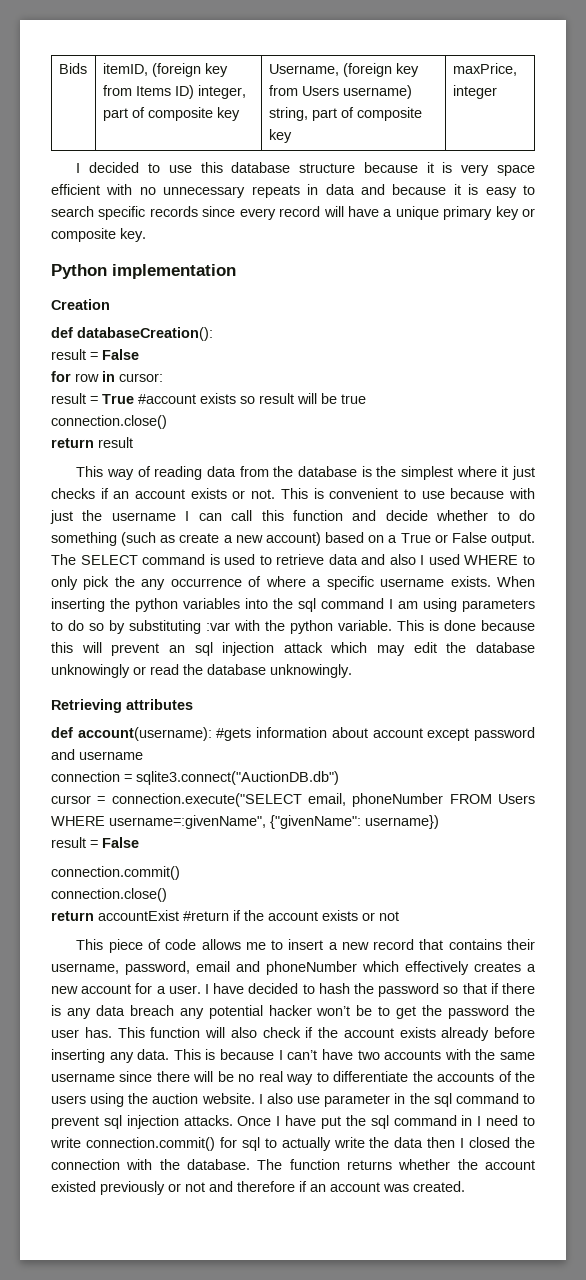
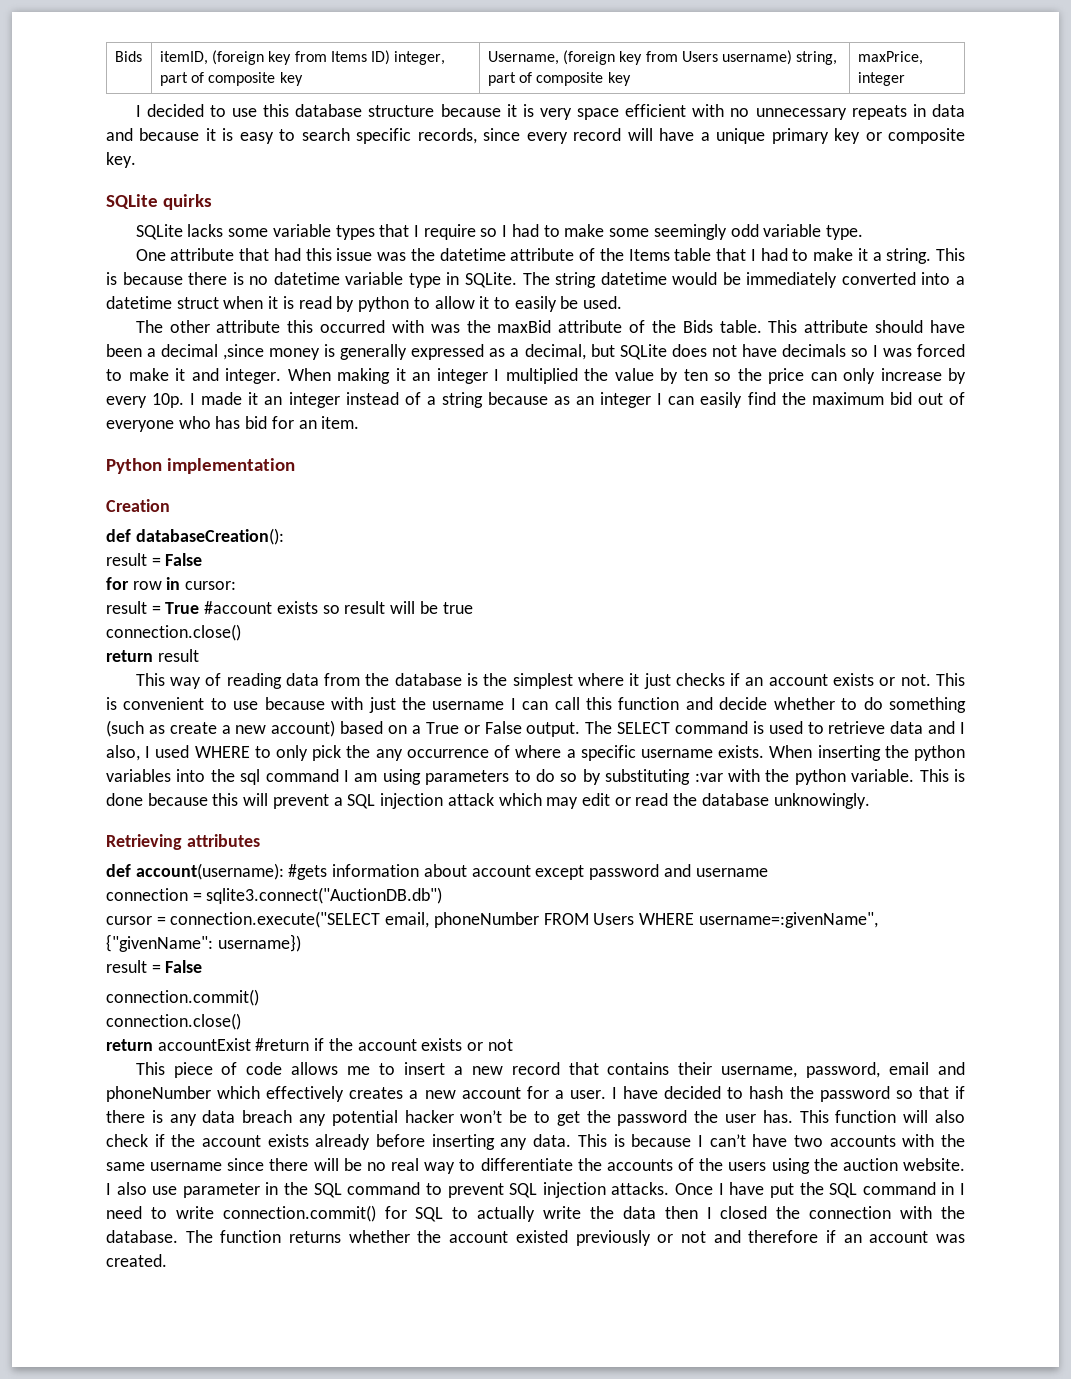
- I decided to use this database structure because it is very space efficient with no unnecessary repeats in data and because it is easy to search specific records since every record will have a unique primary key or composite key.
+ I decided to use this database structure because it is very space efficient with no unnecessary repeats in data and because it is easy to search specific records, since every record will have a unique primary key or composite key.
+ SQLite quirks
+ SQLite lacks some variable types that I require so I had to make some seemingly odd variable type.
+ One attribute that had this issue was the datetime attribute of the Items table that I had to make it a string. This is because there is no datetime variable type in SQLite. The string datetime would be immediately converted into a datetime struct when it is read by python to allow it to easily be used.
+ The other attribute this occurred with was the maxBid attribute of the Bids table. This attribute should have been a decimal ,since money is generally expressed as a decimal, but SQLite does not have decimals so I was forced to make it and integer. When making it an integer I multiplied the value by ten so the price can only increase by every 10p. I made it an integer instead of a string because as an integer I can easily find the maximum bid out of everyone who has bid for an item.
- The SELECT command is used to retrieve data and also I used WHERE to only pick the any occurrence of where a specific username exists.
+ The SELECT command is used to retrieve data and I also, I used WHERE to only pick the any occurrence of where a specific username exists.
- This is done because this will prevent an sql injection attack which may edit the database unknowingly or read the database unknowingly.
+ This is done because this will prevent a SQL injection attack which may edit or read the database unknowingly.
- I also use parameter in the sql command to prevent sql injection attacks.
+ I also use parameter in the SQL command to prevent SQL injection attacks.
- Once I have put the sql command in I need to write connection.commit() for sql to actually write the data then I closed the connection with the database.
+ Once I have put the SQL command in I need to write connection.commit() for SQL to actually write the data then I closed the connection with the database.

